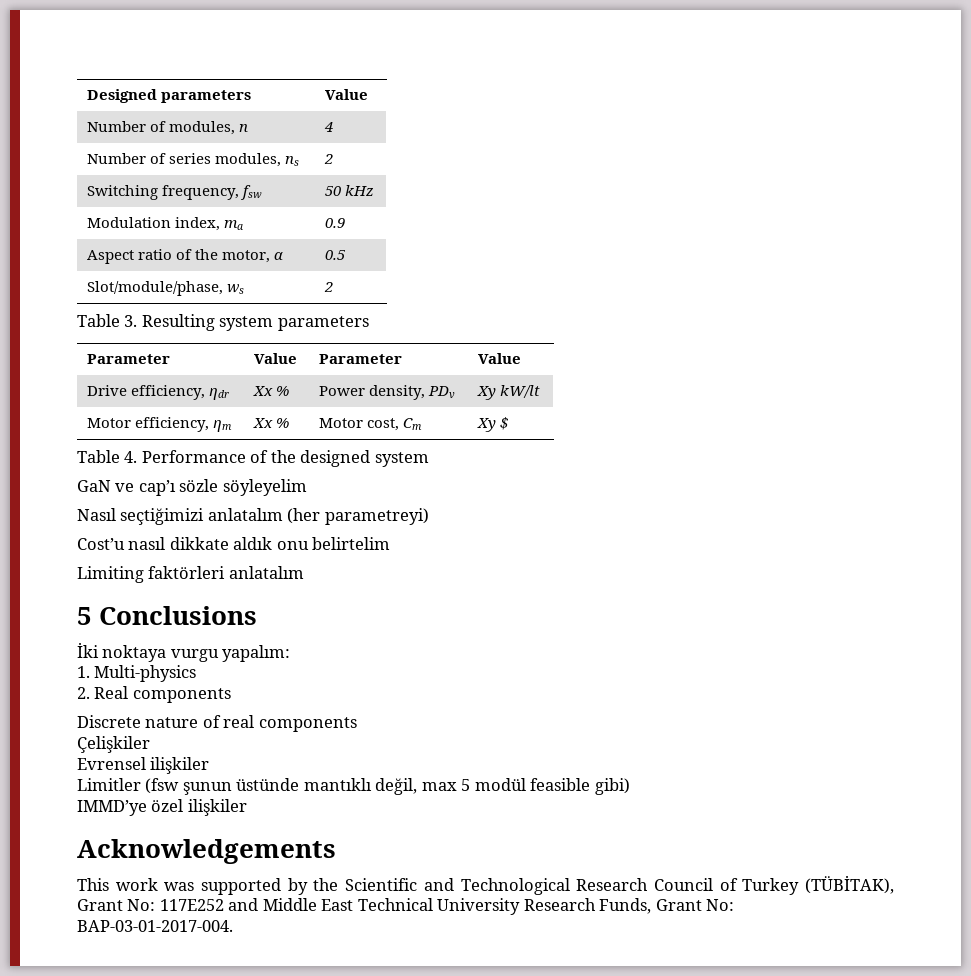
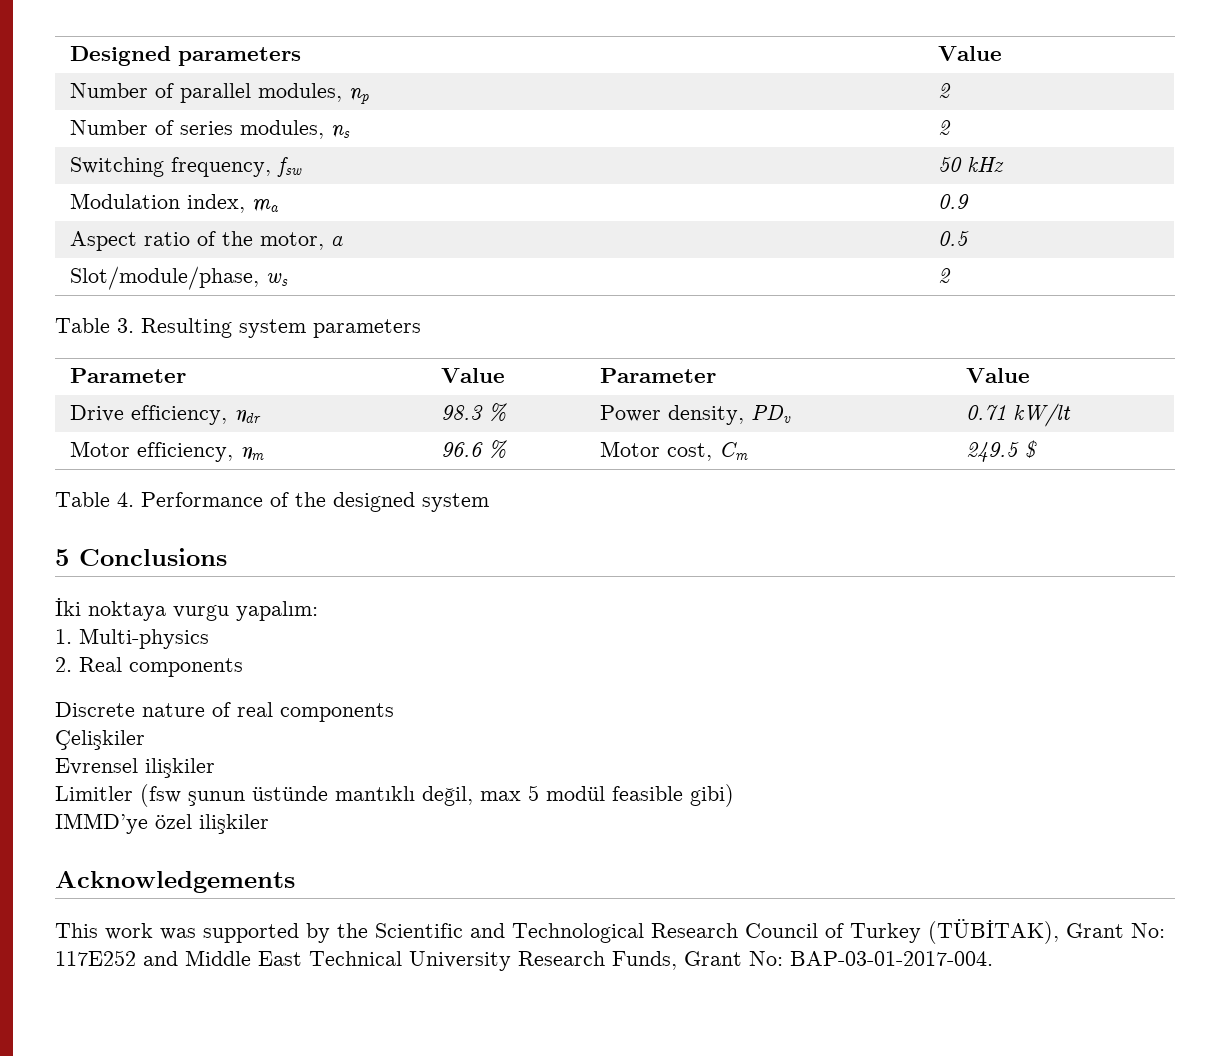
- Number of modules, n | 4
+ Number of parallel modules, np | 2
- Drive efficiency, ηdr | Xx % | Power density, PDv | Xy kW/lt
+ Drive efficiency, ηdr | 98.3 % | Power density, PDv | 0.71 kW/lt
- Motor efficiency, ηm | Xx % | Motor cost, Cm | Xy $
+ Motor efficiency, ηm | 96.6 % | Motor cost, Cm | 249.5 $
- GaN ve cap’ı sözle söyleyelim
- Nasıl seçtiğimizi anlatalım (her parametreyi)
- Cost’u nasıl dikkate aldık onu belirtelim
- Limiting faktörleri anlatalım

